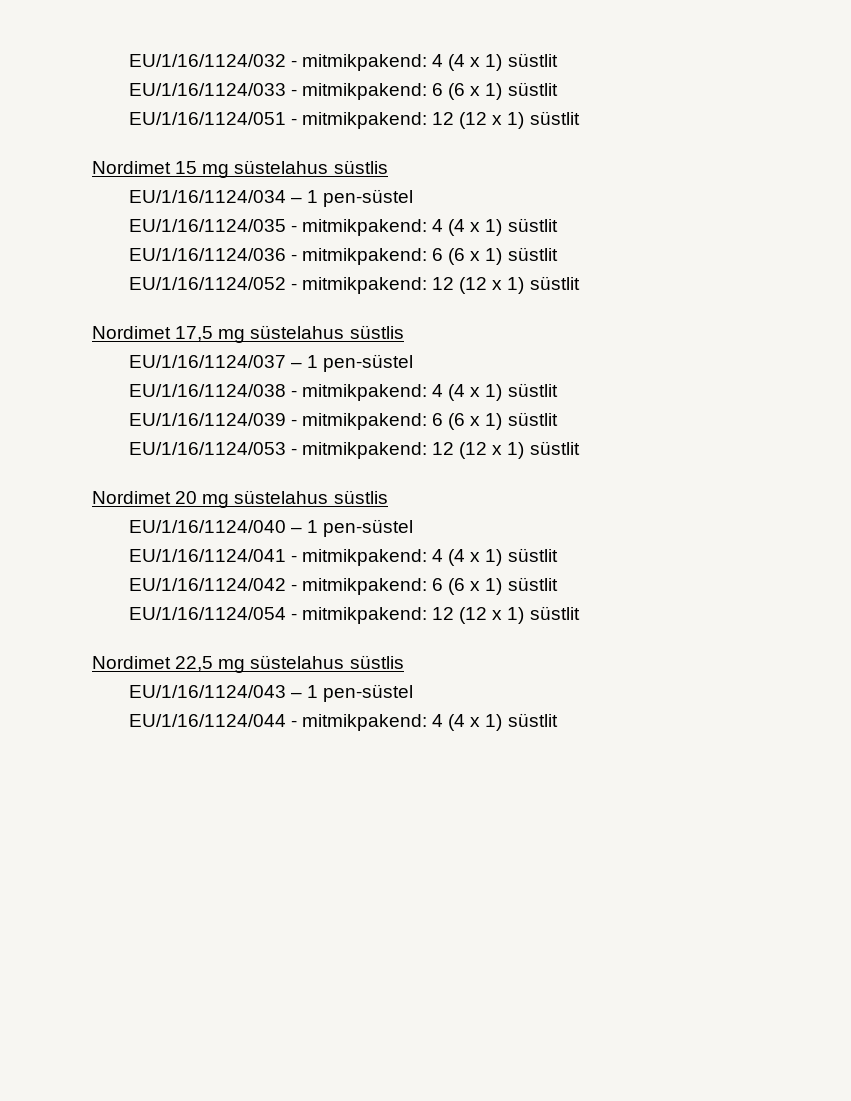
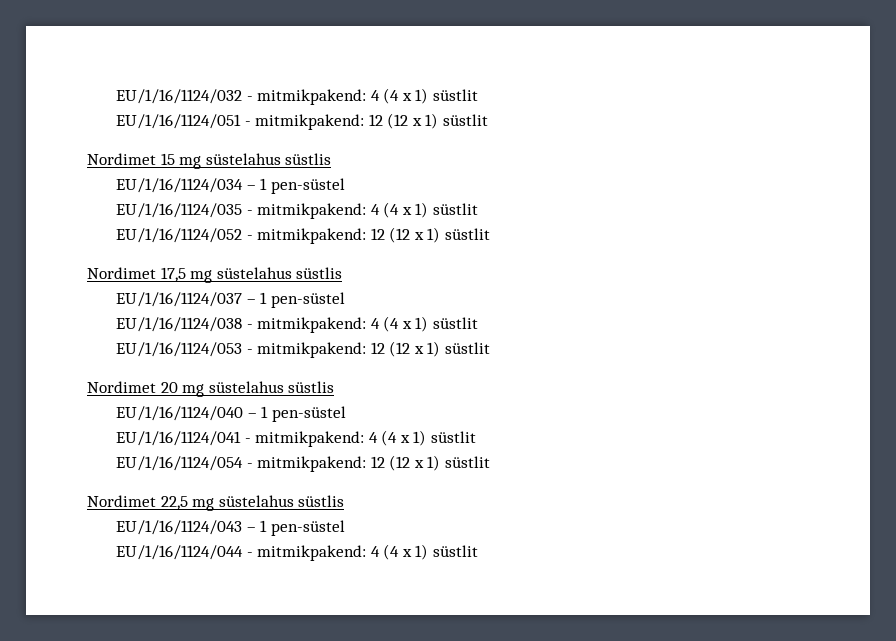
- EU/1/16/1124/033 - mitmikpakend: 6 (6 x 1) süstlit
- EU/1/16/1124/036 - mitmikpakend: 6 (6 x 1) süstlit
- EU/1/16/1124/039 - mitmikpakend: 6 (6 x 1) süstlit
- EU/1/16/1124/042 - mitmikpakend: 6 (6 x 1) süstlit

